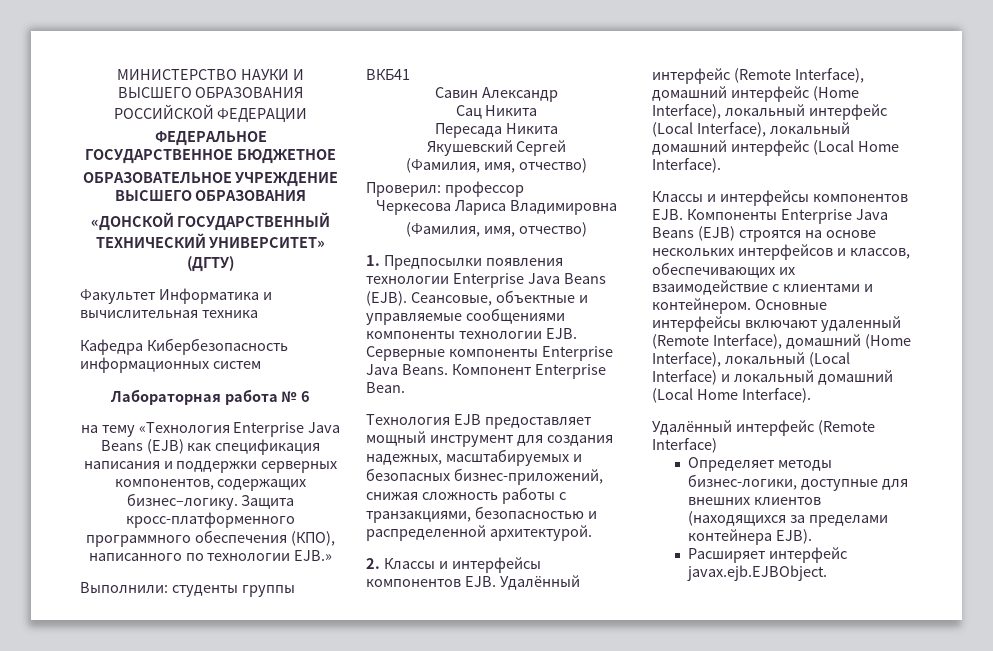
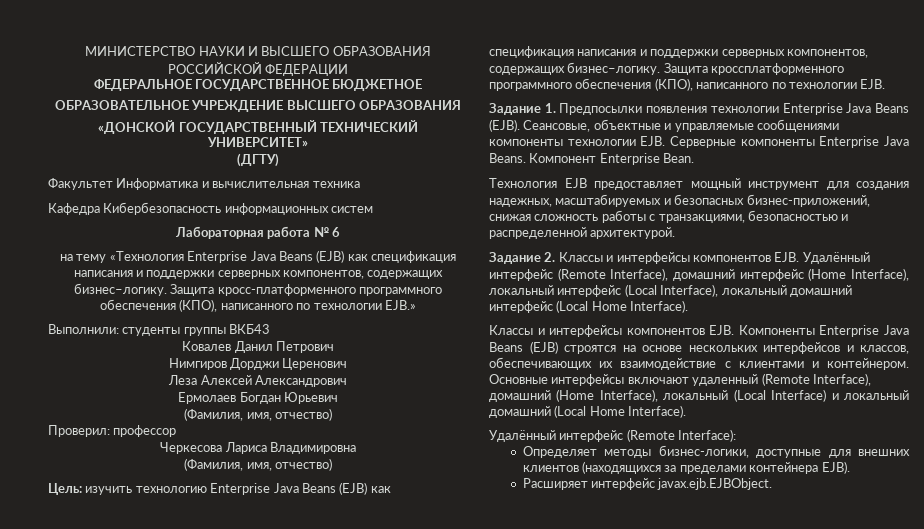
- Выполнили: студенты группы ВКБ41
- Савин Александр
- Сац Никита
- Пересада Никита
- Якушевский Сергей
+ Выполнили: студенты группы ВКБ43
+ Ковалев Данил Петрович
+ Нимгиров Дорджи Церенович
+ Леза Алексей Александрович
+ Ермолаев Богдан Юрьевич
- 1. Предпосылки появления технологии Enterprise Java Beans (EJB).
+ Цель: изучить технологию Enterprise Java Beans (EJB) как спецификация написания и поддержки серверных компонентов, содержащих бизнес–логику. Защита кроссплатформенного программного обеспечения (КПО), написанного по технологии EJB.
+ Задание 1. Предпосылки появления технологии Enterprise Java Beans (EJB).
- 2. Классы и интерфейсы компонентов EJB. Удалённый интерфейс (Remote Interface), домашний интерфейс (Home Interface), локальный интерфейс (Local Interface), локальный домашний интерфейс (Local Home Interface).
+ Задание 2. Классы и интерфейсы компонентов EJB. Удалённый интерфейс (Remote Interface), домашний интерфейс (Home Interface), локальный интерфейс (Local Interface), локальный домашний интерфейс (Local Home Interface).
- Удалённый интерфейс (Remote Interface)
+ Удалённый интерфейс (Remote Interface):

